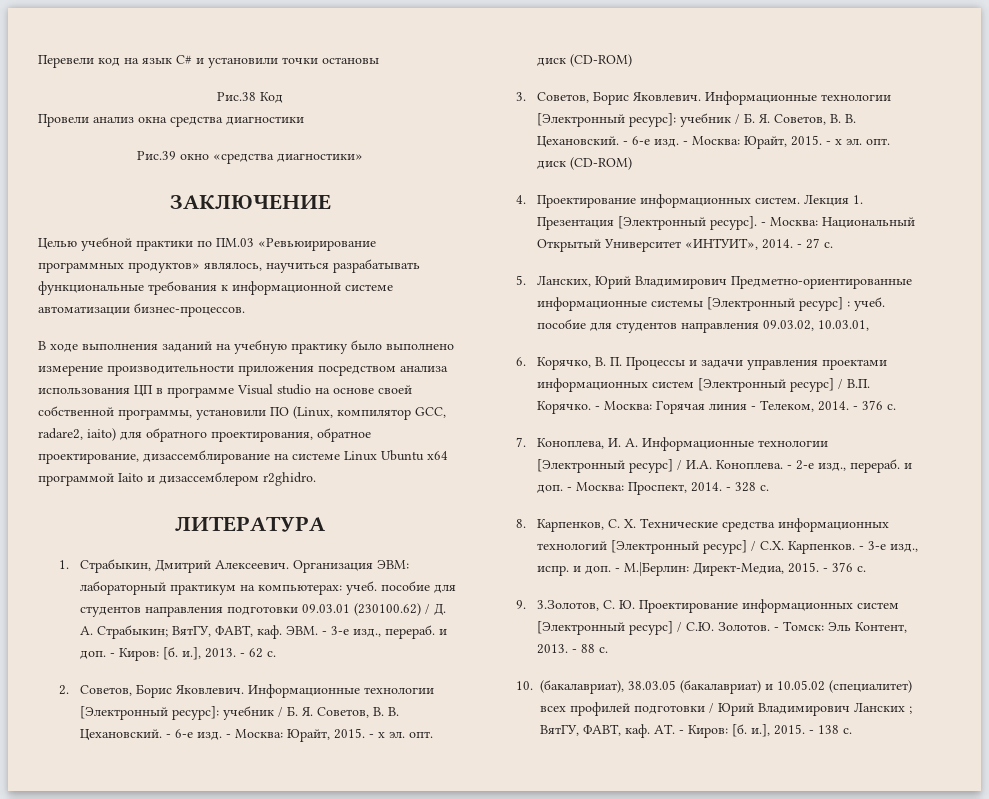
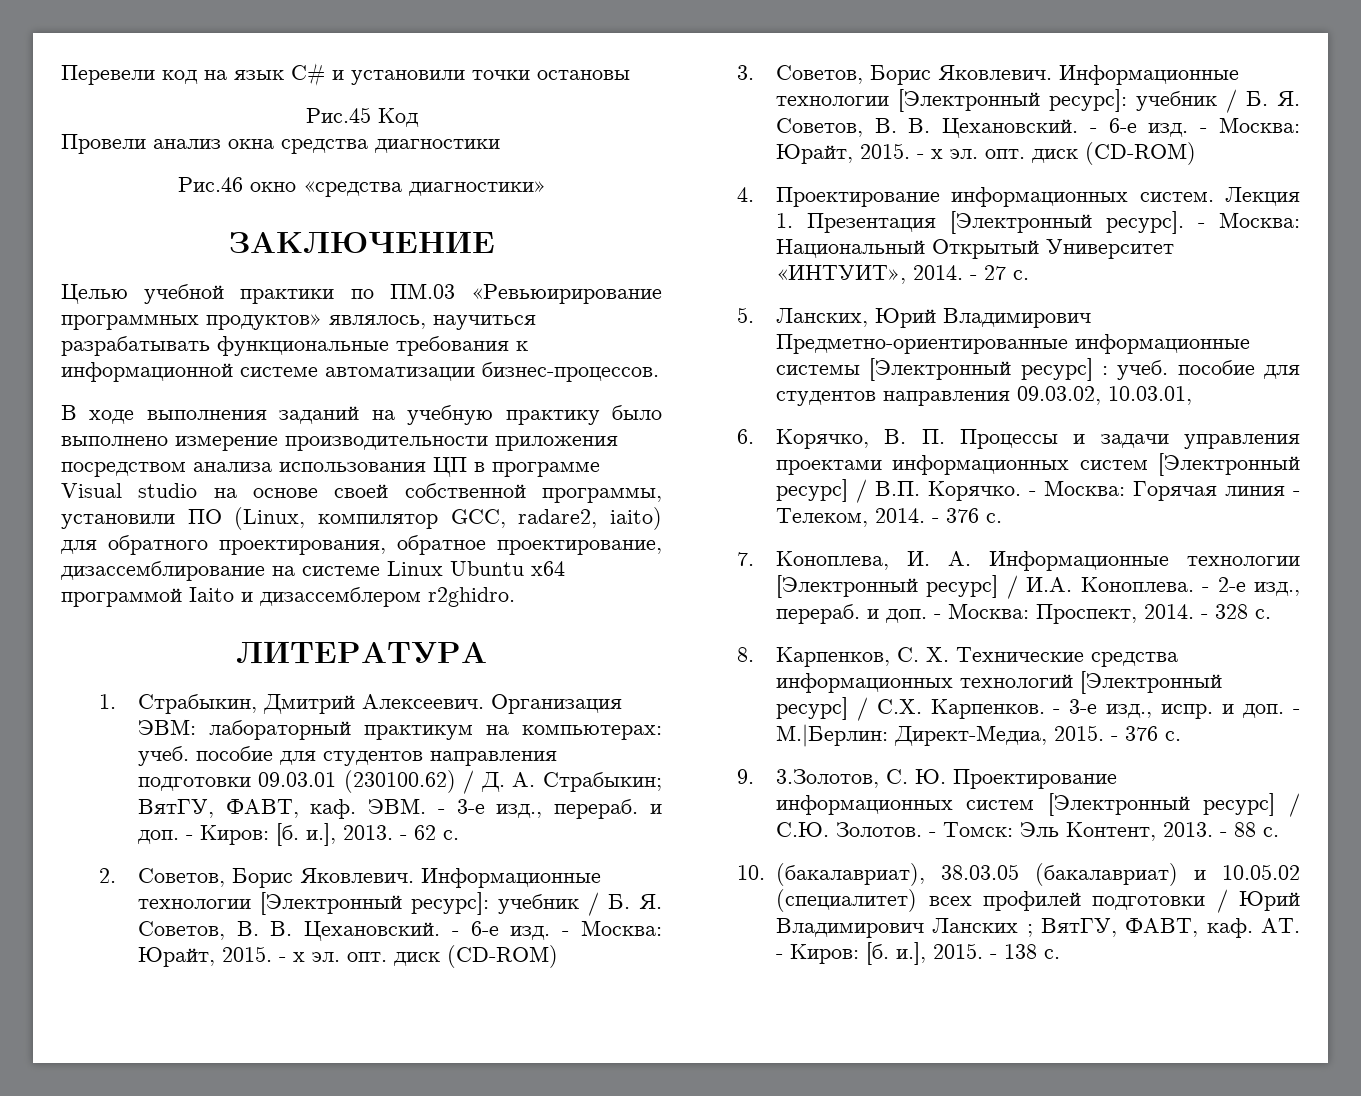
- Рис.38 Код
+ Рис.45 Код
- Рис.39 окно «средства диагностики»
+ Рис.46 окно «средства диагностики»

